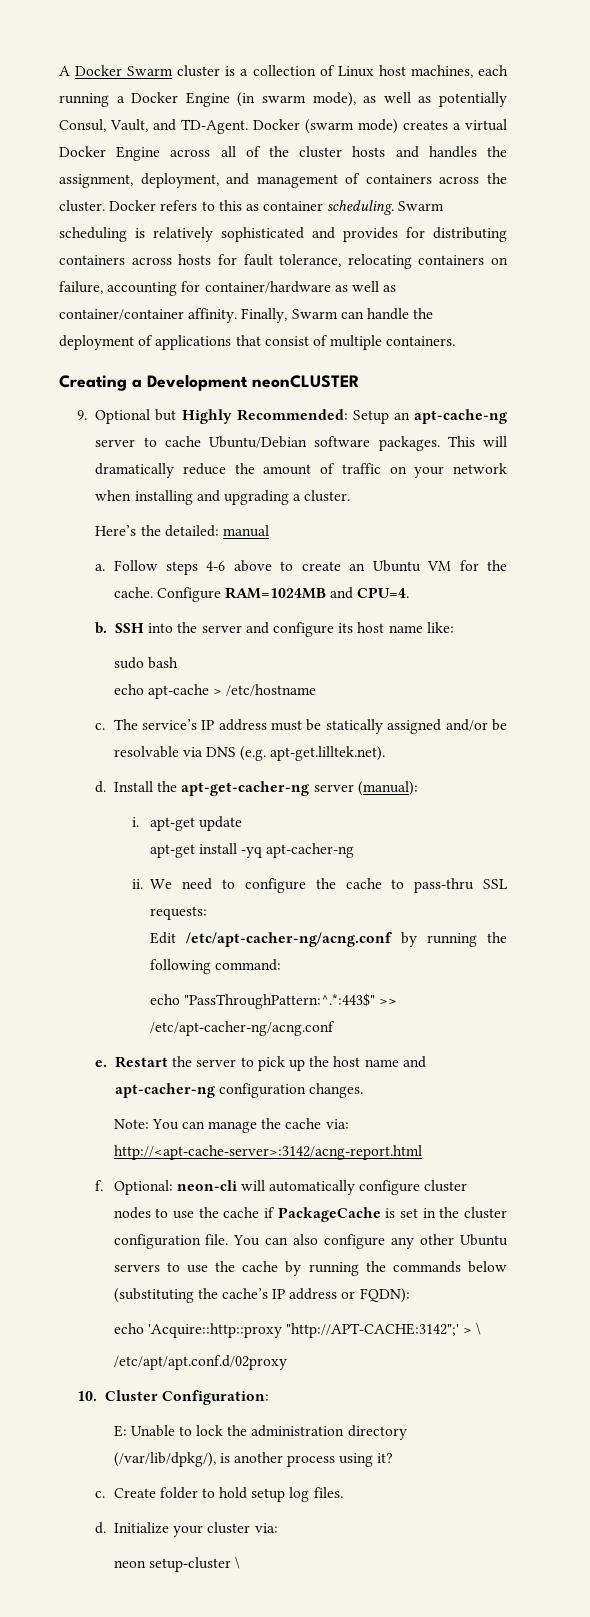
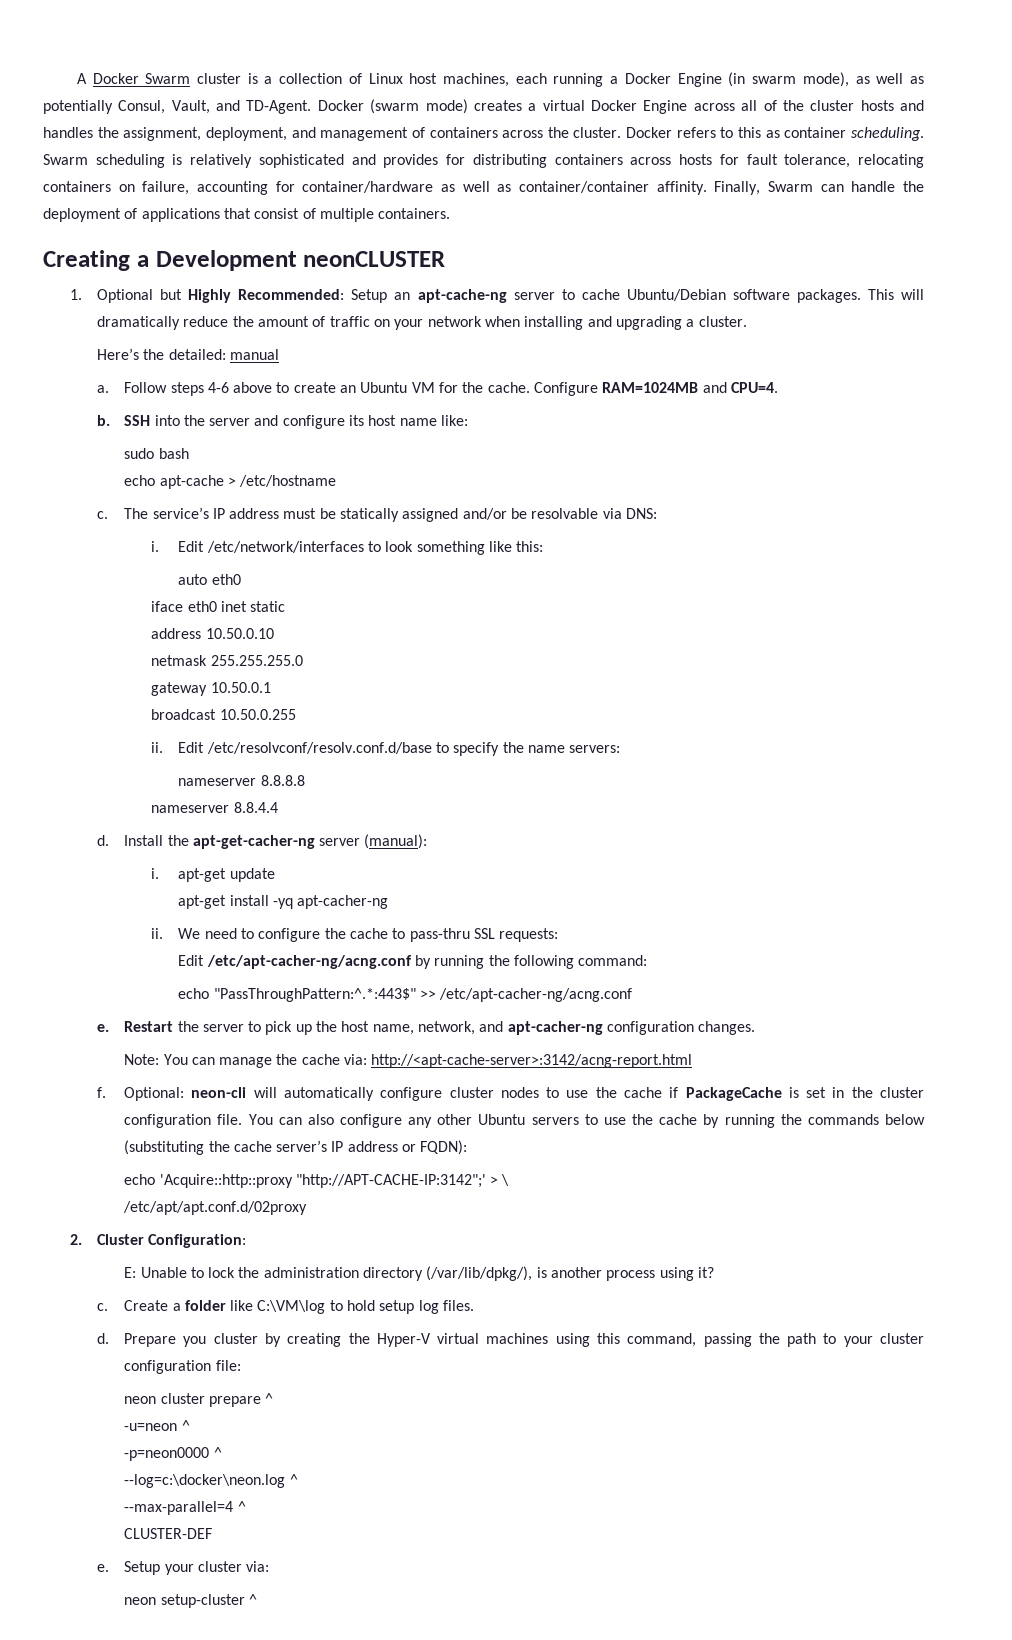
- 9. Optional but Highly Recommended: Setup an apt-cache-ng server to cache Ubuntu/Debian software packages.
+ 1. Optional but Highly Recommended: Setup an apt-cache-ng server to cache Ubuntu/Debian software packages.
- The service’s IP address must be statically assigned and/or be resolvable via DNS (e.g. apt-get.lilltek.net).
+ The service’s IP address must be statically assigned and/or be resolvable via DNS:
+ i. Edit /etc/network/interfaces to look something like this:
+ auto eth0
+ iface eth0 inet static
+ address 10.50.0.10
+ netmask 255.255.255.0
+ gateway 10.50.0.1
+ broadcast 10.50.0.255
+ ii. Edit /etc/resolvconf/resolv.conf.d/base to specify the name servers:
+ nameserver 8.8.8.8
+ nameserver 8.8.4.4
- Restart the server to pick up the host name and apt-cacher-ng configuration changes.
+ Restart the server to pick up the host name, network, and apt-cacher-ng configuration changes.
- You can also configure any other Ubuntu servers to use the cache by running the commands below (substituting the cache’s IP address or FQDN):
+ You can also configure any other Ubuntu servers to use the cache by running the commands below (substituting the cache server’s IP address or FQDN):
- echo 'Acquire::http::proxy "http://APT-CACHE:3142";' > \
+ echo 'Acquire::http::proxy "http://APT-CACHE-IP:3142";' > \
- 10. Cluster Configuration:
+ 2. Cluster Configuration:
- Create folder to hold setup log files.
+ Create a folder like C:\VM\log to hold setup log files.
- Initialize your cluster via:
+ Prepare you cluster by creating the Hyper-V virtual machines using this command, passing the path to your cluster configuration file:
+ neon cluster prepare ^
+ -u=neon ^
+ -p=neon0000 ^
+ --log=c:\docker\neon.log ^
+ --max-parallel=4 ^
+ CLUSTER-DEF
+ e. Setup your cluster via:
- neon setup-cluster \
+ neon setup-cluster ^

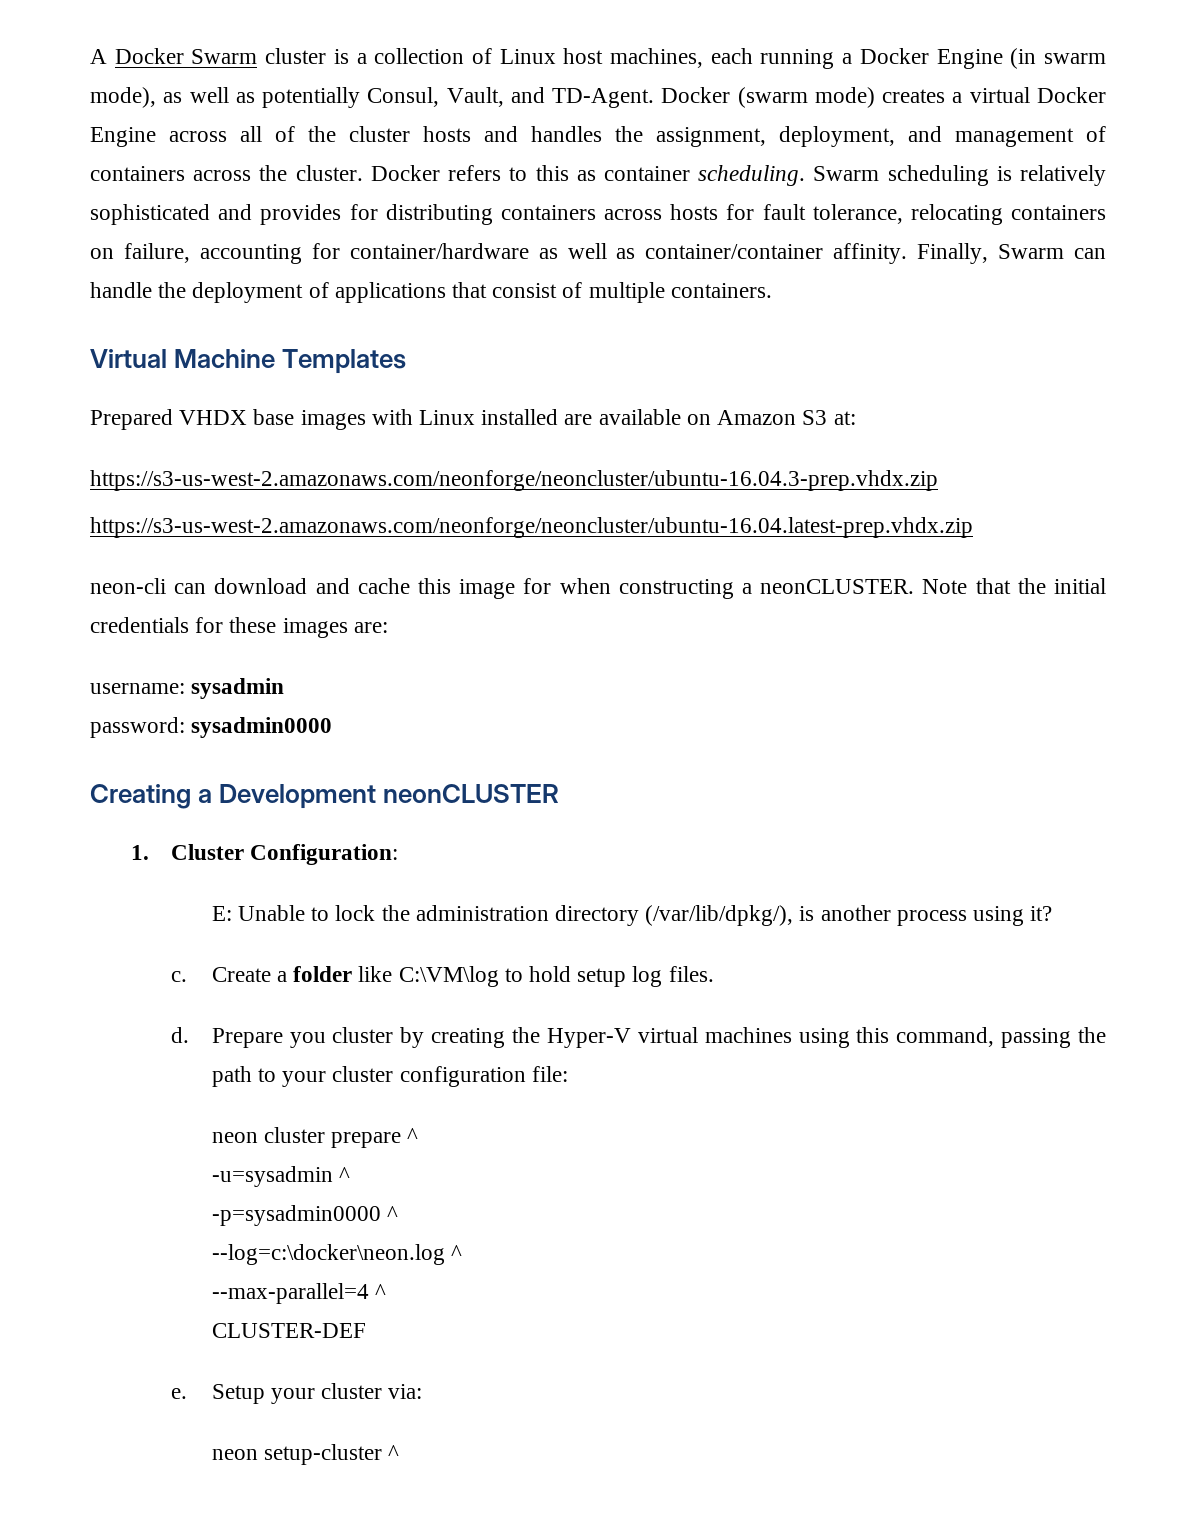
+ Virtual Machine Templates
+ Prepared VHDX base images with Linux installed are available on Amazon S3 at:
+ https://s3-us-west-2.amazonaws.com/neonforge/neoncluster/ubuntu-16.04.3-prep.vhdx.zip
+ https://s3-us-west-2.amazonaws.com/neonforge/neoncluster/ubuntu-16.04.latest-prep.vhdx.zip
+ neon-cli can download and cache this image for when constructing a neonCLUSTER. Note that the initial credentials for these images are:
+ username: sysadmin
+ password: sysadmin0000
  Creating a Development neonCLUSTER
- 1. Optional but Highly Recommended: Setup an apt-cache-ng server to cache Ubuntu/Debian software packages. This will dramatically reduce the amount of traffic on your network when installing and upgrading a cluster.
- Here’s the detailed: manual
- a. Follow steps 4-6 above to create an Ubuntu VM for the cache. Configure RAM=1024MB and CPU=4.
- b. SSH into the server and configure its host name like:
- sudo bash
- echo apt-cache > /etc/hostname
- c. The service’s IP address must be statically assigned and/or be resolvable via DNS:
- i. Edit /etc/network/interfaces to look something like this:
- auto eth0
- iface eth0 inet static
- address 10.50.0.10
- netmask 255.255.255.0
- gateway 10.50.0.1
- broadcast 10.50.0.255
- ii. Edit /etc/resolvconf/resolv.conf.d/base to specify the name servers:
- nameserver 8.8.8.8
- nameserver 8.8.4.4
- d. Install the apt-get-cacher-ng server (manual):
- i. apt-get update
- apt-get install -yq apt-cacher-ng
- ii. We need to configure the cache to pass-thru SSL requests:
- Edit /etc/apt-cacher-ng/acng.conf by running the following command:
- echo "PassThroughPattern:^.*:443$" >> /etc/apt-cacher-ng/acng.conf
- e. Restart the server to pick up the host name, network, and apt-cacher-ng configuration changes.
- Note: You can manage the cache via: http://<apt-cache-server>:3142/acng-report.html
- f. Optional: neon-cli will automatically configure cluster nodes to use the cache if PackageCache is set in the cluster configuration file. You can also configure any other Ubuntu servers to use the cache by running the commands below (substituting the cache server’s IP address or FQDN):
- echo 'Acquire::http::proxy "http://APT-CACHE-IP:3142";' > \
- /etc/apt/apt.conf.d/02proxy
- 2. Cluster Configuration:
+ 1. Cluster Configuration:
- -u=neon ^
- -p=neon0000 ^
+ -u=sysadmin ^
+ -p=sysadmin0000 ^

